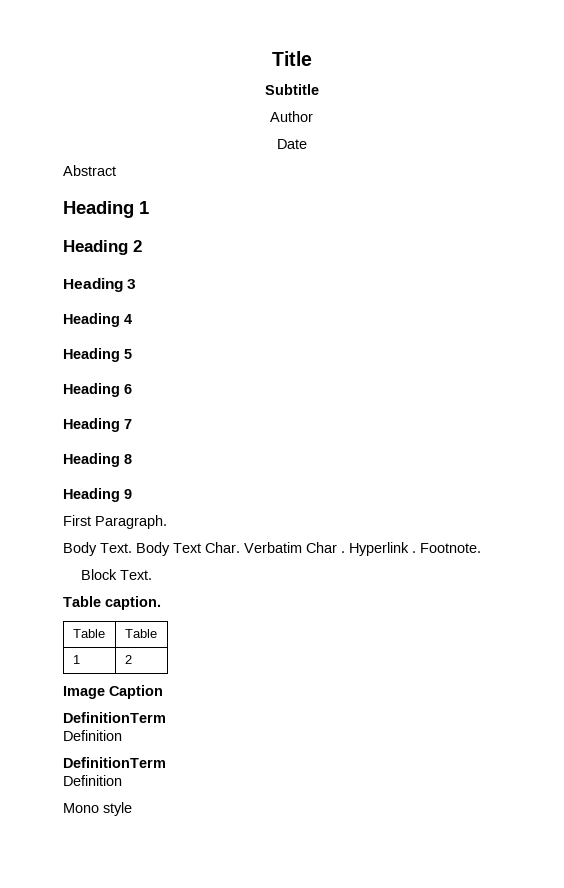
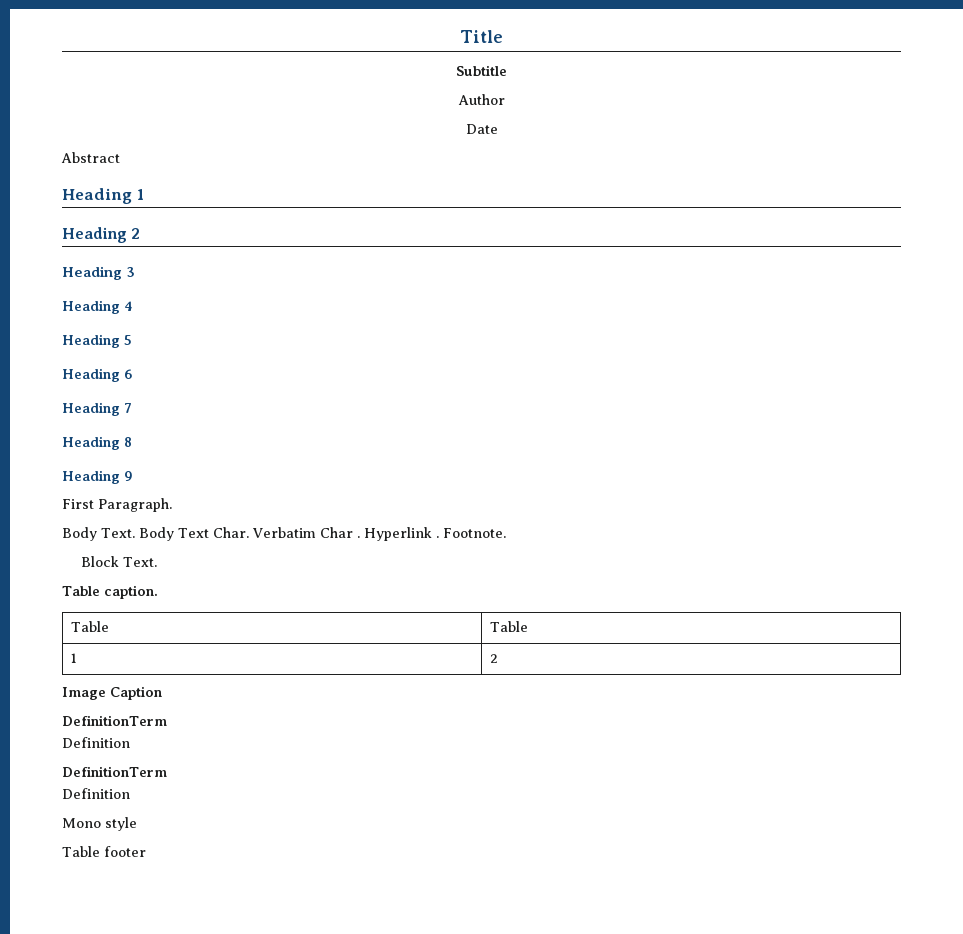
+ Table footer

